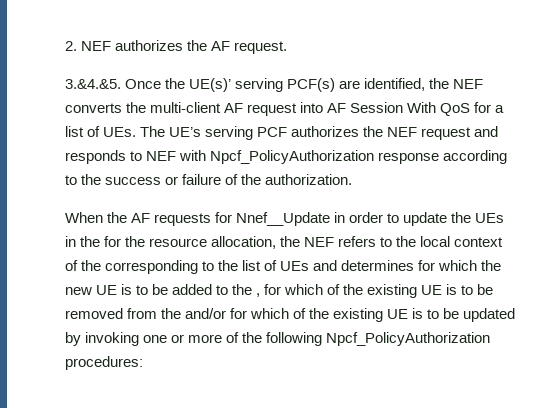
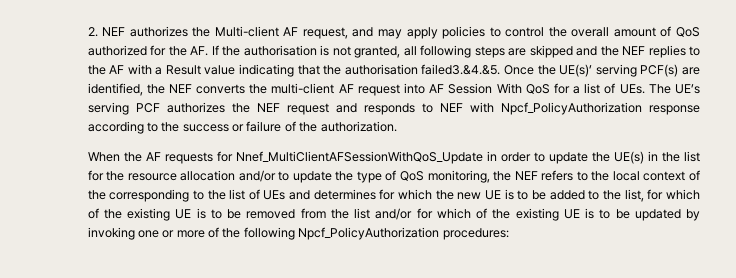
- 2. NEF authorizes the AF request.
- 3.&4.&5. Once the UE(s)’ serving PCF(s) are identified, the NEF converts the multi-client AF request into AF Session With QoS for a list of UEs. The UE’s serving PCF authorizes the NEF request and responds to NEF with Npcf_PolicyAuthorization response according to the success or failure of the authorization.
+ 2. NEF authorizes the Multi-client AF request, and may apply policies to control the overall amount of QoS authorized for the AF. If the authorisation is not granted, all following steps are skipped and the NEF replies to the AF with a Result value indicating that the authorisation failed3.&4.&5. Once the UE(s)’ serving PCF(s) are identified, the NEF converts the multi-client AF request into AF Session With QoS for a list of UEs. The UE’s serving PCF authorizes the NEF request and responds to NEF with Npcf_PolicyAuthorization response according to the success or failure of the authorization.
- When the AF requests for Nnef__Update in order to update the UEs in the for the resource allocation, the NEF refers to the local context of the corresponding to the list of UEs and determines for which the new UE is to be added to the , for which of the existing UE is to be removed from the and/or for which of the existing UE is to be updated by invoking one or more of the following Npcf_PolicyAuthorization procedures:
+ When the AF requests for Nnef_MultiClientAFSessionWithQoS_Update in order to update the UE(s) in the list for the resource allocation and/or to update the type of QoS monitoring, the NEF refers to the local context of the corresponding to the list of UEs and determines for which the new UE is to be added to the list, for which of the existing UE is to be removed from the list and/or for which of the existing UE is to be updated by invoking one or more of the following Npcf_PolicyAuthorization procedures:

